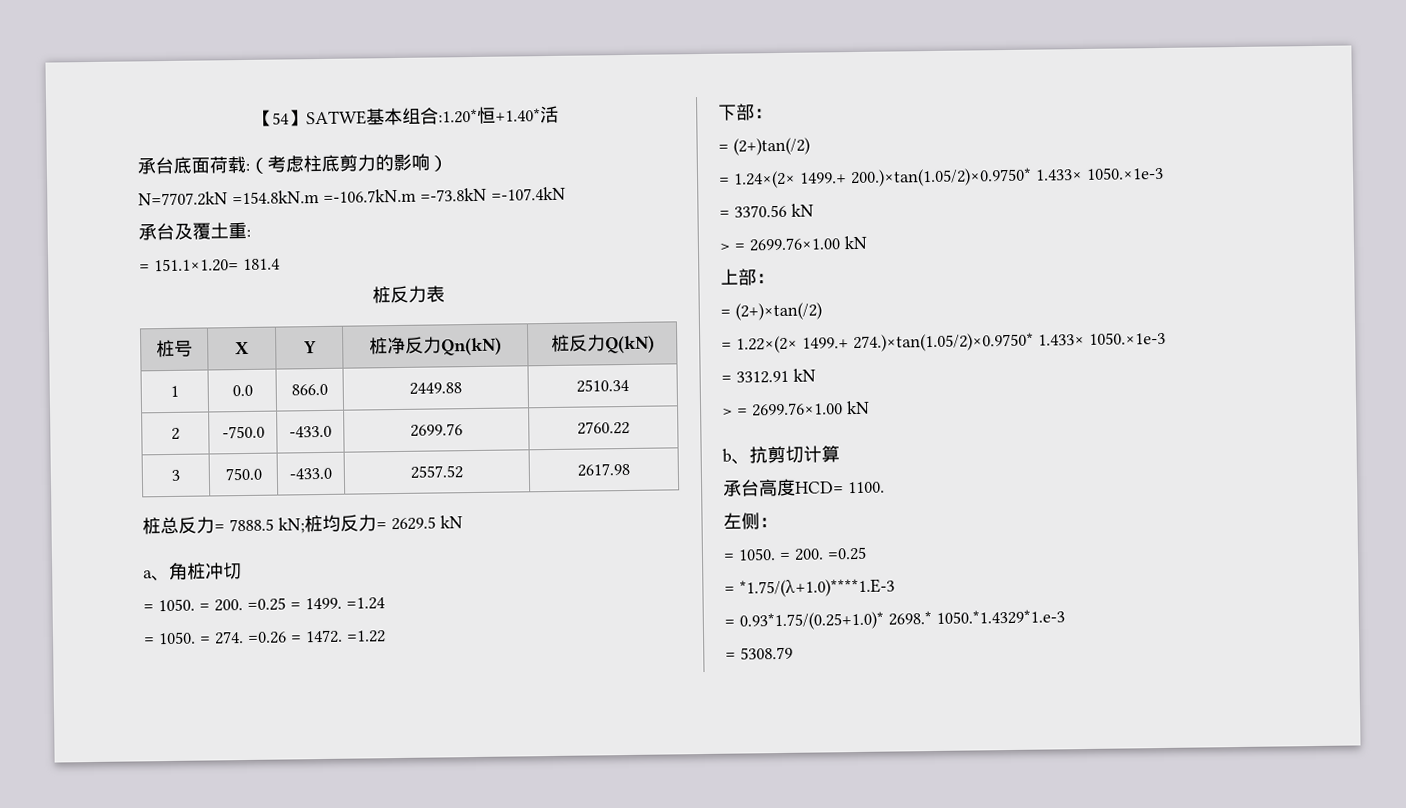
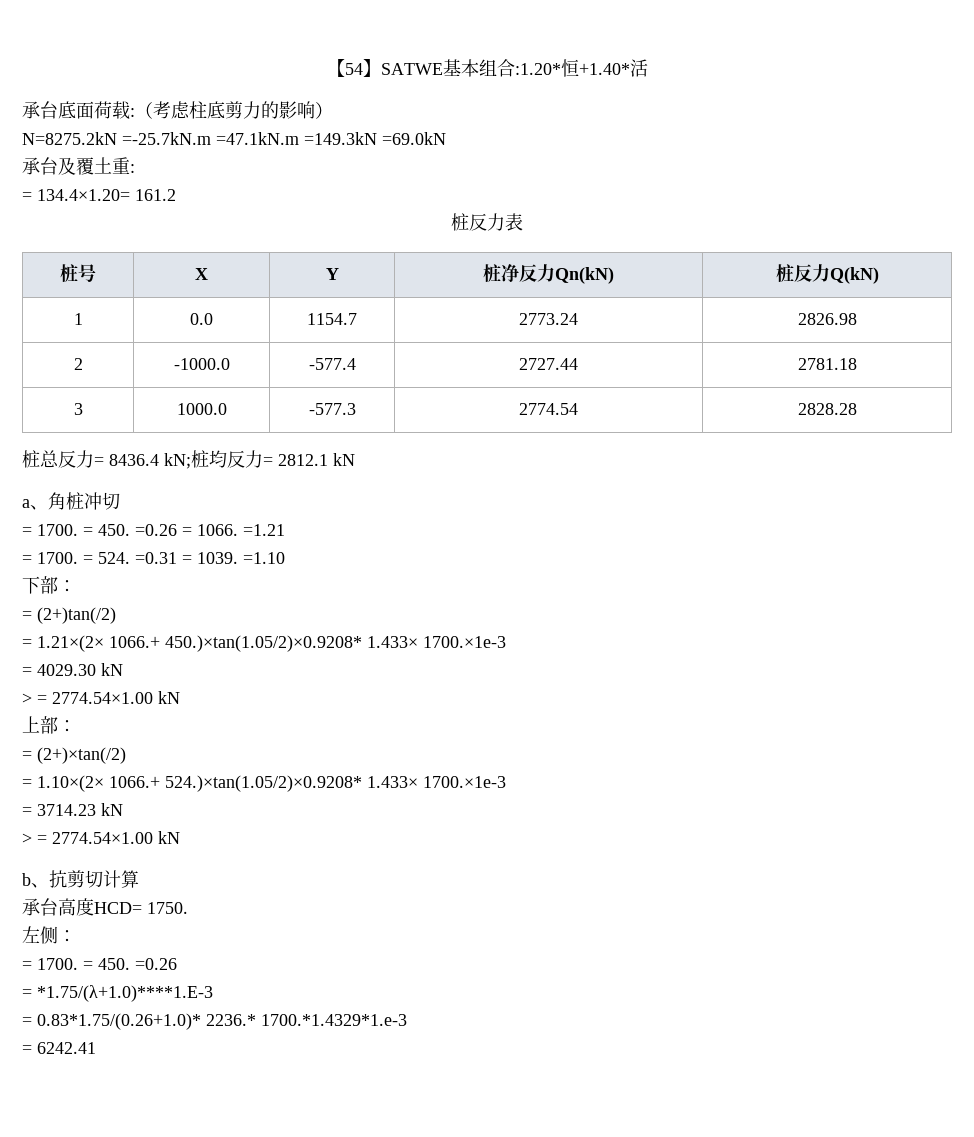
- N=7707.2kN =154.8kN.m =-106.7kN.m =-73.8kN =-107.4kN
+ N=8275.2kN =-25.7kN.m =47.1kN.m =149.3kN =69.0kN
- = 151.1×1.20= 181.4
+ = 134.4×1.20= 161.2
- 1 | 0.0 | 866.0 | 2449.88 | 2510.34
- 2 | -750.0 | -433.0 | 2699.76 | 2760.22
- 3 | 750.0 | -433.0 | 2557.52 | 2617.98
+ 1 | 0.0 | 1154.7 | 2773.24 | 2826.98
+ 2 | -1000.0 | -577.4 | 2727.44 | 2781.18
+ 3 | 1000.0 | -577.3 | 2774.54 | 2828.28
- 桩总反力= 7888.5 kN;桩均反力= 2629.5 kN
+ 桩总反力= 8436.4 kN;桩均反力= 2812.1 kN
- = 1050. = 200. =0.25 = 1499. =1.24
- = 1050. = 274. =0.26 = 1472. =1.22
+ = 1700. = 450. =0.26 = 1066. =1.21
+ = 1700. = 524. =0.31 = 1039. =1.10
- = 1.24×(2× 1499.+ 200.)×tan(1.05/2)×0.9750* 1.433× 1050.×1e-3
- = 3370.56 kN
- > = 2699.76×1.00 kN
+ = 1.21×(2× 1066.+ 450.)×tan(1.05/2)×0.9208* 1.433× 1700.×1e-3
+ = 4029.30 kN
+ > = 2774.54×1.00 kN
- = 1.22×(2× 1499.+ 274.)×tan(1.05/2)×0.9750* 1.433× 1050.×1e-3
- = 3312.91 kN
- > = 2699.76×1.00 kN
+ = 1.10×(2× 1066.+ 524.)×tan(1.05/2)×0.9208* 1.433× 1700.×1e-3
+ = 3714.23 kN
+ > = 2774.54×1.00 kN
- 承台高度HCD= 1100.
+ 承台高度HCD= 1750.
  左侧：
- = 1050. = 200. =0.25
+ = 1700. = 450. =0.26
- = 0.93*1.75/(0.25+1.0)* 2698.* 1050.*1.4329*1.e-3
- = 5308.79
+ = 0.83*1.75/(0.26+1.0)* 2236.* 1700.*1.4329*1.e-3
+ = 6242.41

